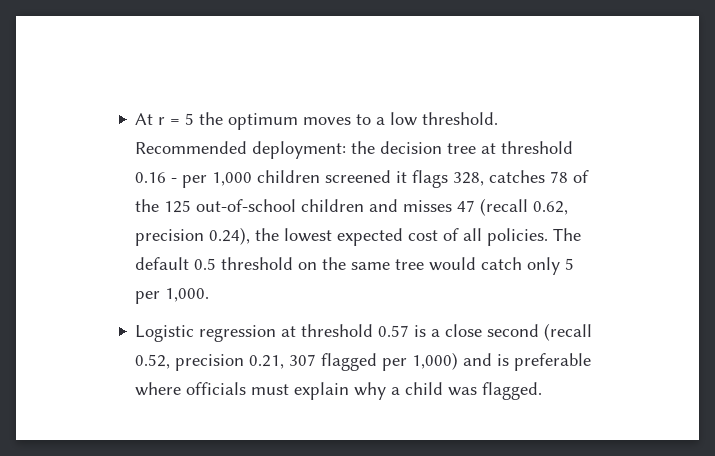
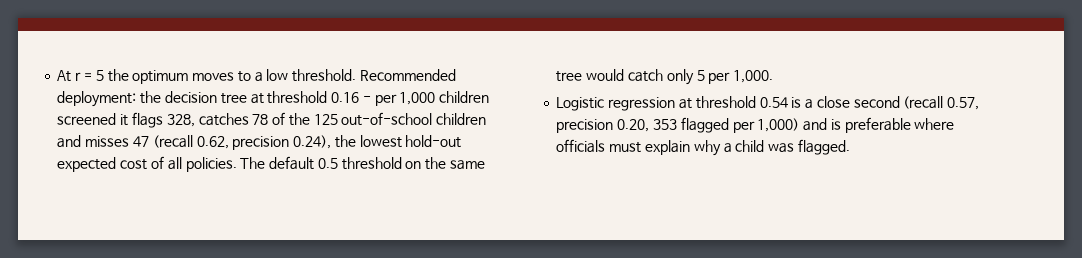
- Recommended deployment: the decision tree at threshold 0.16 - per 1,000 children screened it flags 328, catches 78 of the 125 out-of-school children and misses 47 (recall 0.62, precision 0.24), the lowest expected cost of all policies.
+ Recommended deployment: the decision tree at threshold 0.16 - per 1,000 children screened it flags 328, catches 78 of the 125 out-of-school children and misses 47 (recall 0.62, precision 0.24), the lowest hold-out expected cost of all policies.
- Logistic regression at threshold 0.57 is a close second (recall 0.52, precision 0.21, 307 flagged per 1,000) and is preferable where officials must explain why a child was flagged.
+ Logistic regression at threshold 0.54 is a close second (recall 0.57, precision 0.20, 353 flagged per 1,000) and is preferable where officials must explain why a child was flagged.

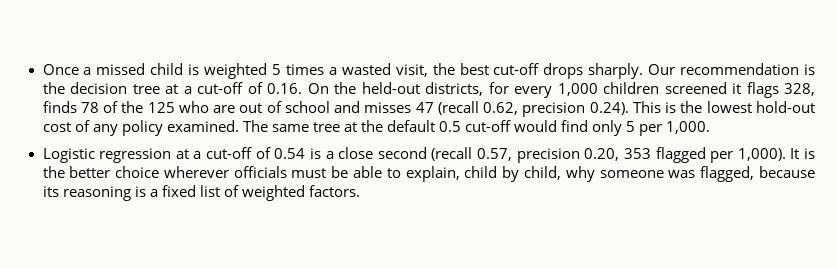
- At r = 5 the optimum moves to a low threshold. Recommended deployment: the decision tree at threshold 0.16 - per 1,000 children screened it flags 328, catches 78 of the 125 out-of-school children and misses 47 (recall 0.62, precision 0.24), the lowest hold-out expected cost of all policies. The default 0.5 threshold on the same tree would catch only 5 per 1,000.
+ Once a missed child is weighted 5 times a wasted visit, the best cut-off drops sharply. Our recommendation is the decision tree at a cut-off of 0.16. On the held-out districts, for every 1,000 children screened it flags 328, finds 78 of the 125 who are out of school and misses 47 (recall 0.62, precision 0.24). This is the lowest hold-out cost of any policy examined. The same tree at the default 0.5 cut-off would find only 5 per 1,000.
- Logistic regression at threshold 0.54 is a close second (recall 0.57, precision 0.20, 353 flagged per 1,000) and is preferable where officials must explain why a child was flagged.
+ Logistic regression at a cut-off of 0.54 is a close second (recall 0.57, precision 0.20, 353 flagged per 1,000). It is the better choice wherever officials must be able to explain, child by child, why someone was flagged, because its reasoning is a fixed list of weighted factors.

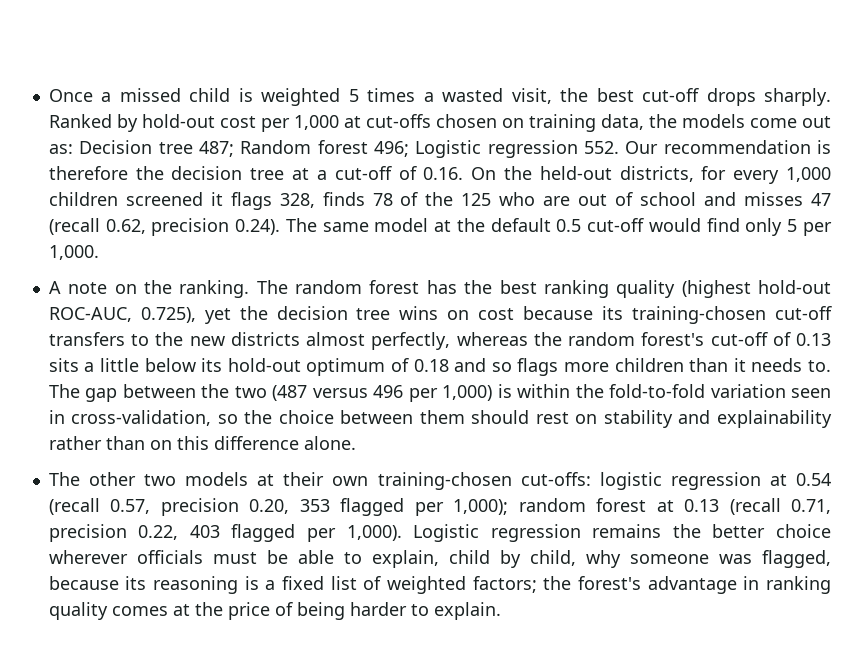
- Our recommendation is the decision tree at a cut-off of 0.16. On the held-out districts, for every 1,000 children screened it flags 328, finds 78 of the 125 who are out of school and misses 47 (recall 0.62, precision 0.24). This is the lowest hold-out cost of any policy examined. The same tree at the default 0.5 cut-off would find only 5 per 1,000.
+ Ranked by hold-out cost per 1,000 at cut-offs chosen on training data, the models come out as: Decision tree 487; Random forest 496; Logistic regression 552. Our recommendation is therefore the decision tree at a cut-off of 0.16. On the held-out districts, for every 1,000 children screened it flags 328, finds 78 of the 125 who are out of school and misses 47 (recall 0.62, precision 0.24). The same model at the default 0.5 cut-off would find only 5 per 1,000.
- Logistic regression at a cut-off of 0.54 is a close second (recall 0.57, precision 0.20, 353 flagged per 1,000). It is the better choice wherever officials must be able to explain, child by child, why someone was flagged, because its reasoning is a fixed list of weighted factors.
+ A note on the ranking. The random forest has the best ranking quality (highest hold-out ROC-AUC, 0.725), yet the decision tree wins on cost because its training-chosen cut-off transfers to the new districts almost perfectly, whereas the random forest's cut-off of 0.13 sits a little below its hold-out optimum of 0.18 and so flags more children than it needs to. The gap between the two (487 versus 496 per 1,000) is within the fold-to-fold variation seen in cross-validation, so the choice between them should rest on stability and explainability rather than on this difference alone.
+ The other two models at their own training-chosen cut-offs: logistic regression at 0.54 (recall 0.57, precision 0.20, 353 flagged per 1,000); random forest at 0.13 (recall 0.71, precision 0.22, 403 flagged per 1,000). Logistic regression remains the better choice wherever officials must be able to explain, child by child, why someone was flagged, because its reasoning is a fixed list of weighted factors; the forest's advantage in ranking quality comes at the price of being harder to explain.

